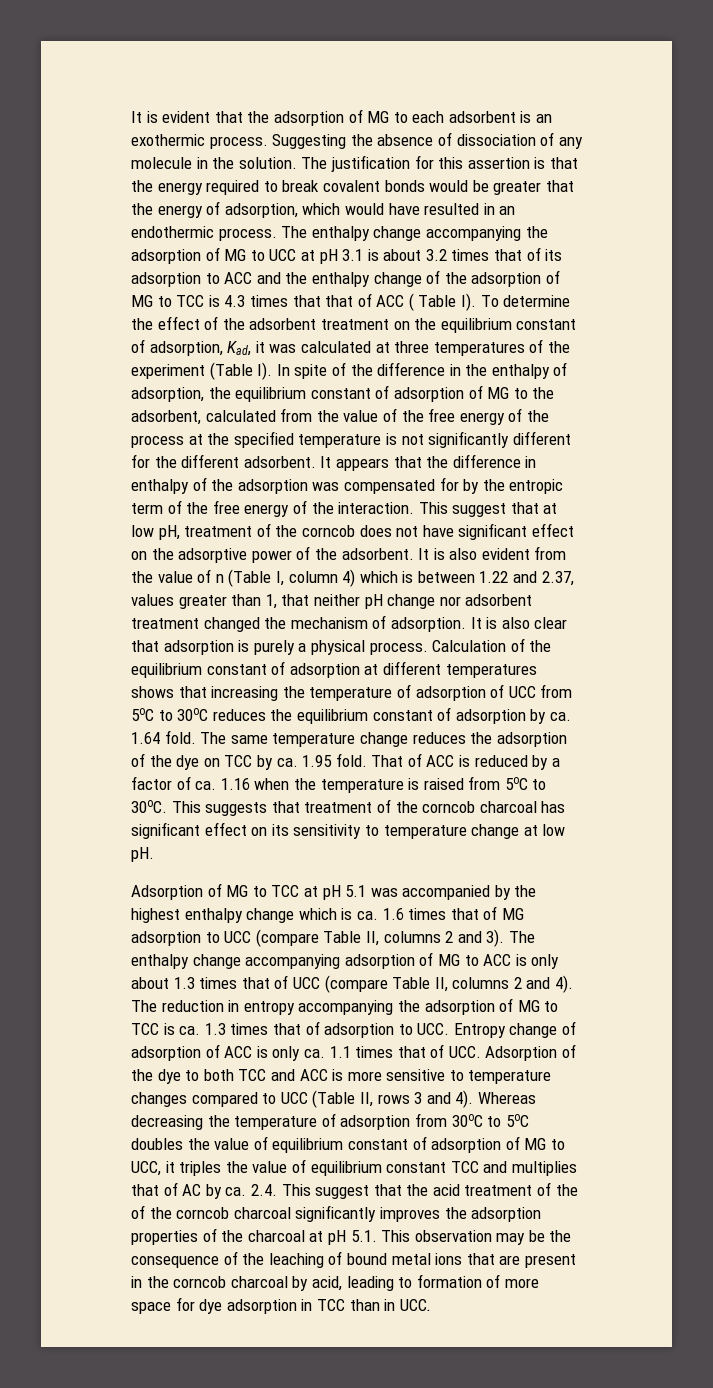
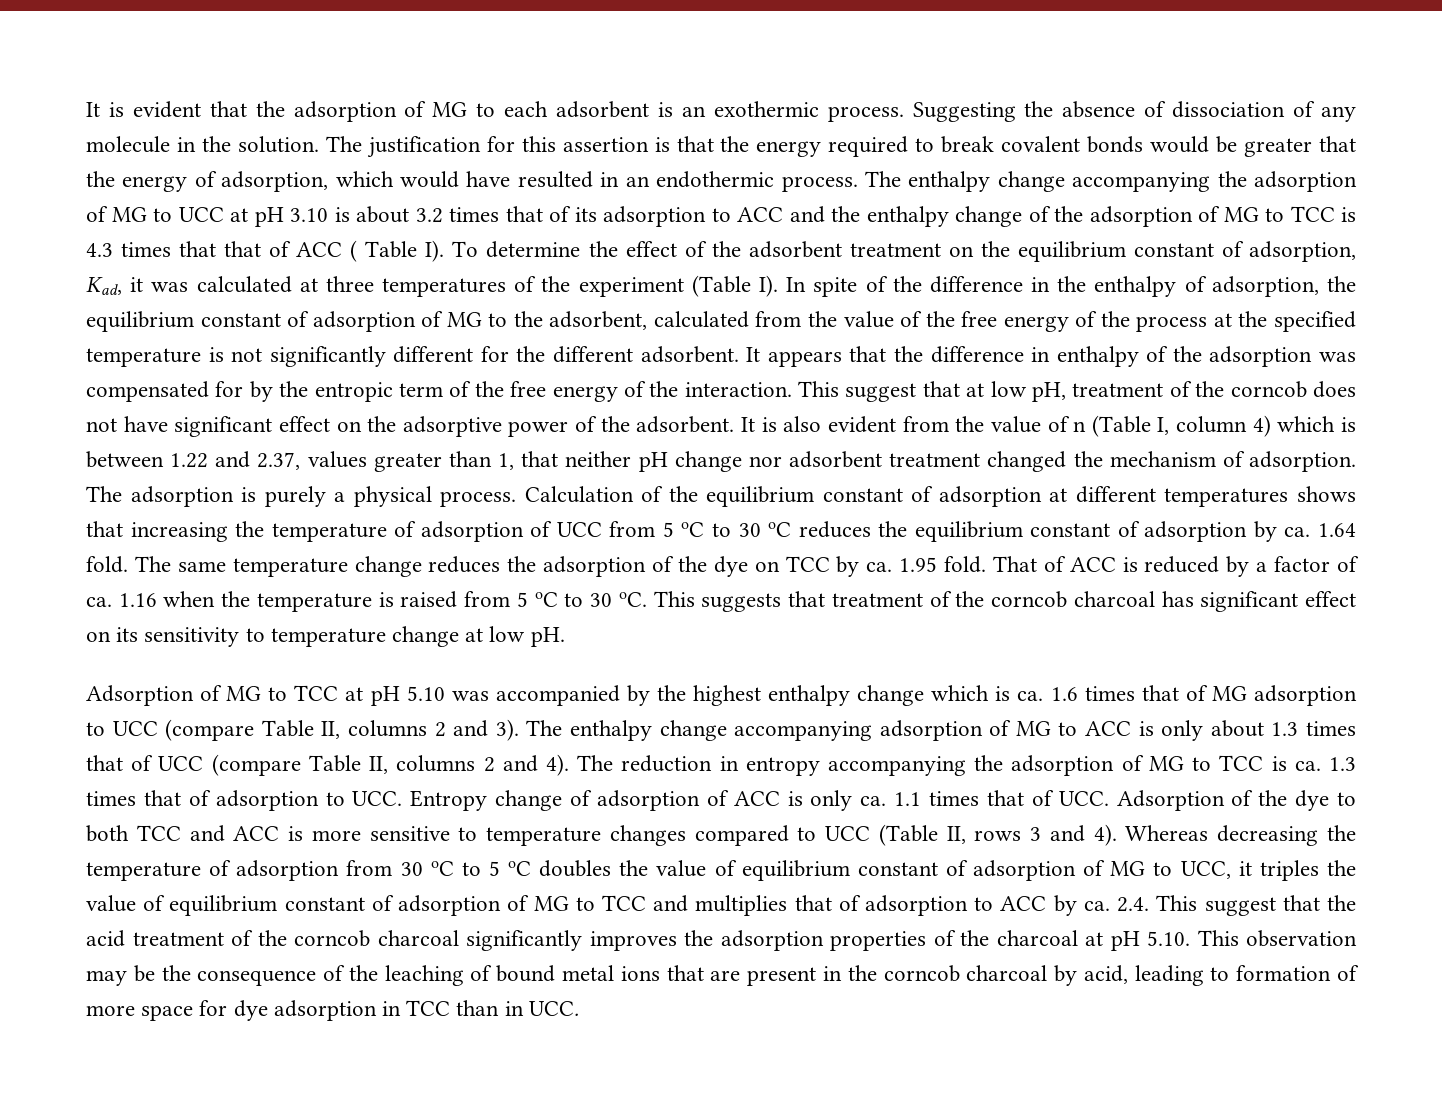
- The enthalpy change accompanying the adsorption of MG to UCC at pH 3.1 is about 3.2 times that of its adsorption to ACC and the enthalpy change of the adsorption of MG to TCC is 4.3 times that that of ACC ( Table I). To determine the effect of the adsorbent treatment on the equilibrium constant of adsorption, Kad, it was calculated at three temperatures of the experiment (Table I). In spite of the difference in the enthalpy of adsorption, the equilibrium constant of adsorption of MG to the adsorbent, calculated from the value of the free energy of the process at the specified temperature is not significantly different for the different adsorbent.
+ The enthalpy change accompanying the adsorption of MG to UCC at pH 3.10 is about 3.2 times that of its adsorption to ACC and the enthalpy change of the adsorption of MG to TCC is 4.3 times that that of ACC ( Table I). To determine the effect of the adsorbent treatment on the equilibrium constant of adsorption, Kad, it was calculated at three temperatures of the experiment (Table I). In spite of the difference in the enthalpy of adsorption, the equilibrium constant of adsorption of MG to the adsorbent, calculated from the value of the free energy of the process at the specified temperature is not significantly different for the different adsorbent.
- It is also clear that adsorption is purely a physical process.
+ The adsorption is purely a physical process.
- Calculation of the equilibrium constant of adsorption at different temperatures shows that increasing the temperature of adsorption of UCC from 5oC to 30oC reduces the equilibrium constant of adsorption by ca. 1.64 fold.
+ Calculation of the equilibrium constant of adsorption at different temperatures shows that increasing the temperature of adsorption of UCC from 5 oC to 30 oC reduces the equilibrium constant of adsorption by ca. 1.64 fold.
- That of ACC is reduced by a factor of ca. 1.16 when the temperature is raised from 5oC to 30oC.
+ That of ACC is reduced by a factor of ca. 1.16 when the temperature is raised from 5 oC to 30 oC.
- Adsorption of MG to TCC at pH 5.1 was accompanied by the highest enthalpy change which is ca. 1.6 times that of MG adsorption to UCC (compare Table II, columns 2 and 3).
+ Adsorption of MG to TCC at pH 5.10 was accompanied by the highest enthalpy change which is ca. 1.6 times that of MG adsorption to UCC (compare Table II, columns 2 and 3).
- Whereas decreasing the temperature of adsorption from 30oC to 5oC doubles the value of equilibrium constant of adsorption of MG to UCC, it triples the value of equilibrium constant TCC and multiplies that of AC by ca. 2.4. This suggest that the acid treatment of the of the corncob charcoal significantly improves the adsorption properties of the charcoal at pH 5.1. This observation may be the consequence of the leaching of bound metal ions that are present in the corncob charcoal by acid, leading to formation of more space for dye adsorption in TCC than in UCC.
+ Whereas decreasing the temperature of adsorption from 30 oC to 5 oC doubles the value of equilibrium constant of adsorption of MG to UCC, it triples the value of equilibrium constant of adsorption of MG to TCC and multiplies that of adsorption to ACC by ca. 2.4. This suggest that the acid treatment of the corncob charcoal significantly improves the adsorption properties of the charcoal at pH 5.10. This observation may be the consequence of the leaching of bound metal ions that are present in the corncob charcoal by acid, leading to formation of more space for dye adsorption in TCC than in UCC.

